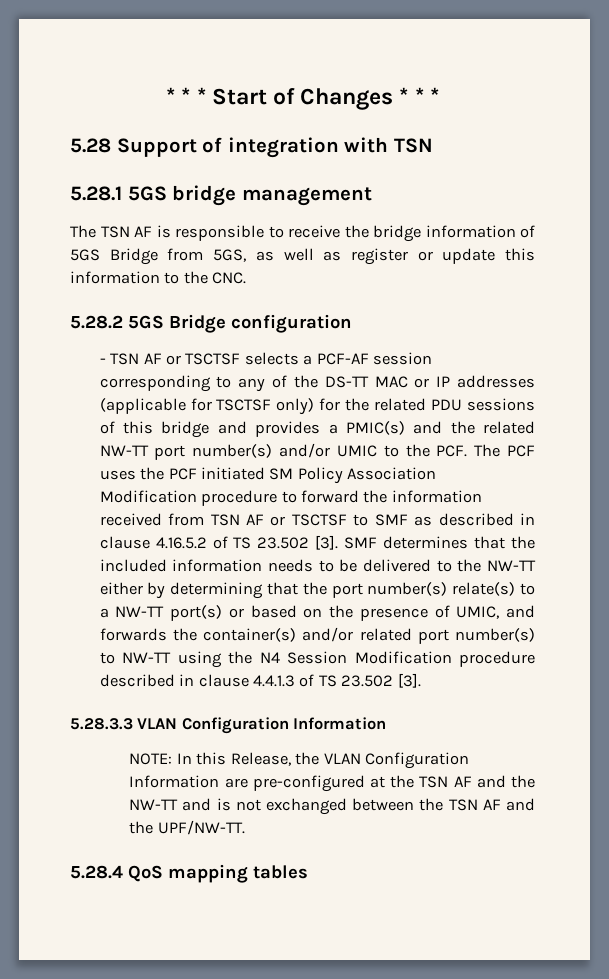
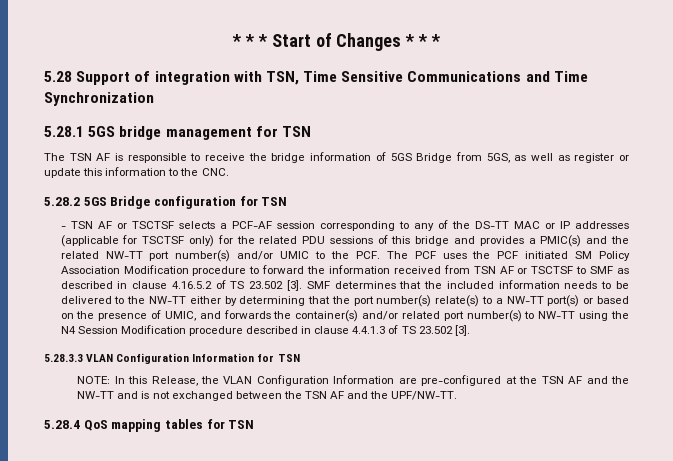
- 5.28 Support of integration with TSN
+ 5.28 Support of integration with TSN, Time Sensitive Communications and Time Synchronization
- 5.28.1 5GS bridge management
+ 5.28.1 5GS bridge management for TSN
- 5.28.2 5GS Bridge configuration
+ 5.28.2 5GS Bridge configuration for TSN
- 5.28.3.3 VLAN Configuration Information
+ 5.28.3.3 VLAN Configuration Information for TSN
- 5.28.4 QoS mapping tables
+ 5.28.4 QoS mapping tables for TSN

